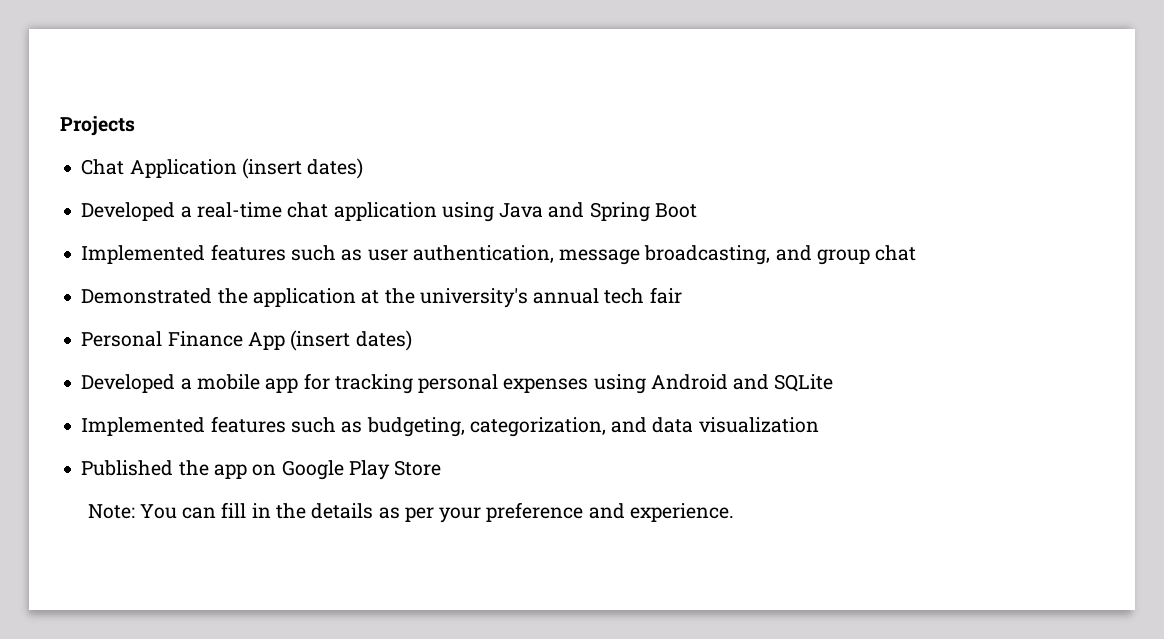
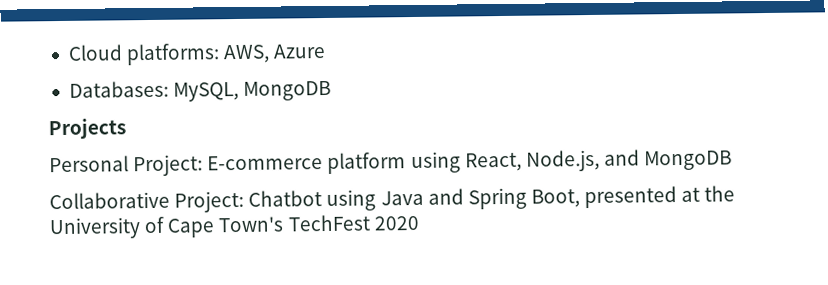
+ Cloud platforms: AWS, Azure
+ Databases: MySQL, MongoDB
  Projects
- Chat Application (insert dates)
- Developed a real-time chat application using Java and Spring Boot
- Implemented features such as user authentication, message broadcasting, and group chat
- Demonstrated the application at the university's annual tech fair
- Personal Finance App (insert dates)
- Developed a mobile app for tracking personal expenses using Android and SQLite
- Implemented features such as budgeting, categorization, and data visualization
- Published the app on Google Play Store
- Note: You can fill in the details as per your preference and experience.
+ Personal Project: E-commerce platform using React, Node.js, and MongoDB
+ Collaborative Project: Chatbot using Java and Spring Boot, presented at the University of Cape Town's TechFest 2020

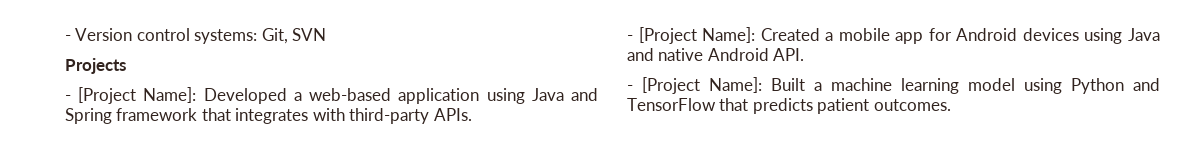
- Cloud platforms: AWS, Azure
- Databases: MySQL, MongoDB
+ - Version control systems: Git, SVN
  Projects
- Personal Project: E-commerce platform using React, Node.js, and MongoDB
- Collaborative Project: Chatbot using Java and Spring Boot, presented at the University of Cape Town's TechFest 2020
+ - [Project Name]: Developed a web-based application using Java and Spring framework that integrates with third-party APIs.
+ - [Project Name]: Created a mobile app for Android devices using Java and native Android API.
+ - [Project Name]: Built a machine learning model using Python and TensorFlow that predicts patient outcomes.

